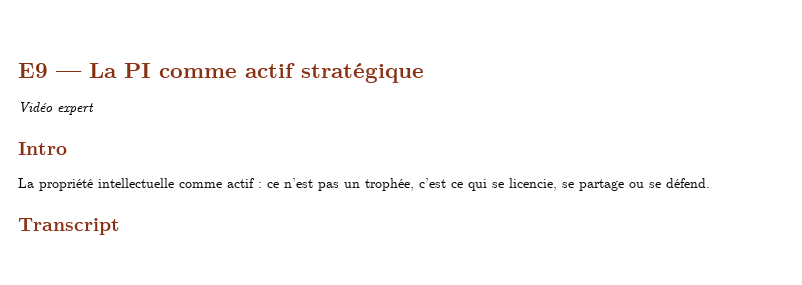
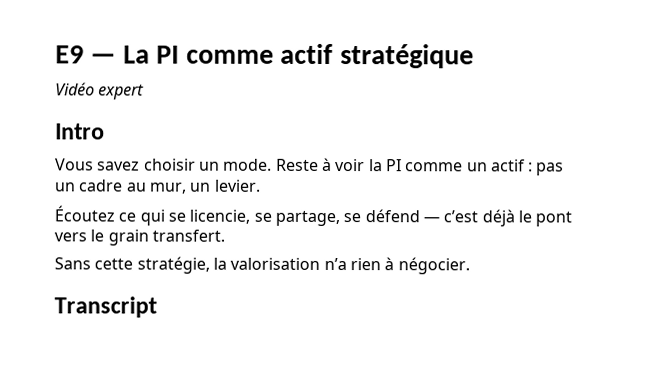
- La propriété intellectuelle comme actif : ce n’est pas un trophée, c’est ce qui se licencie, se partage ou se défend.
+ Vous savez choisir un mode. Reste à voir la PI comme un actif : pas un cadre au mur, un levier.
+ Écoutez ce qui se licencie, se partage, se défend — c’est déjà le pont vers le grain transfert.
+ Sans cette stratégie, la valorisation n’a rien à négocier.

